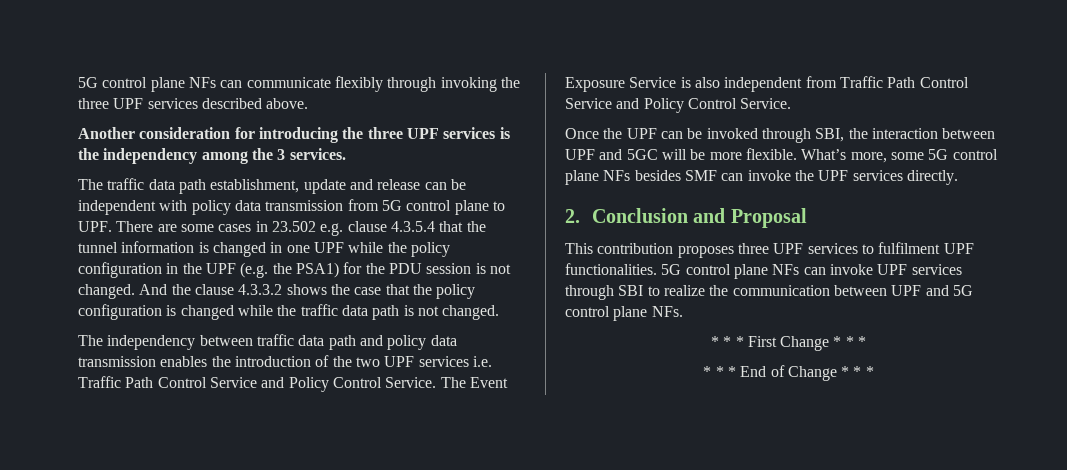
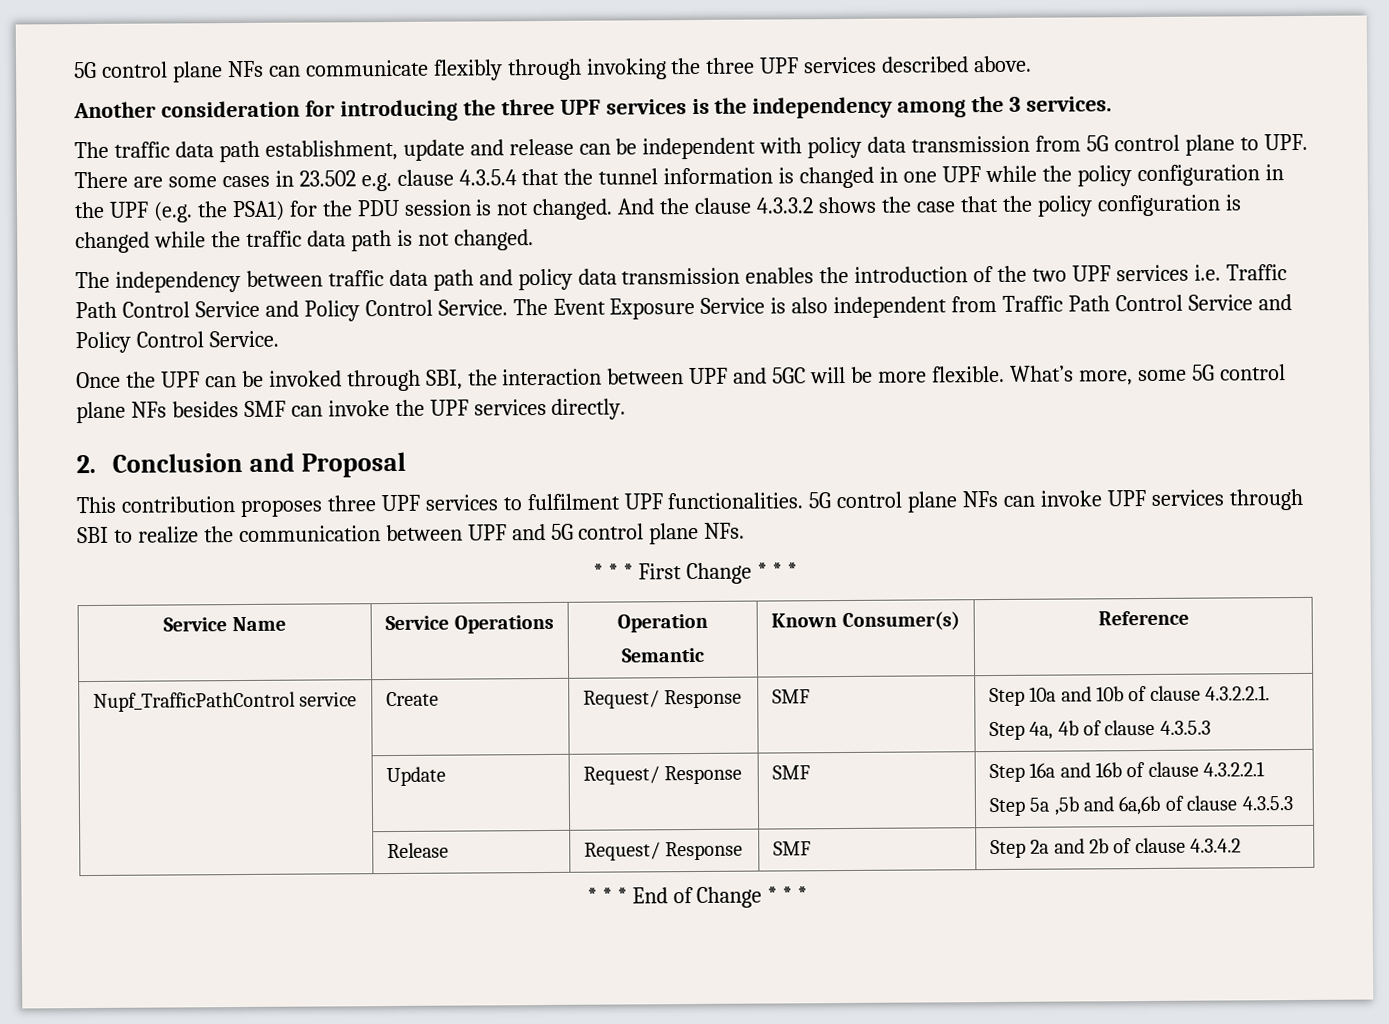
+ Service Name | Service Operations | Operation
+ Semantic | Known Consumer(s) | Reference
+ Nupf_TrafficPathControl service | Create | Request/ Response | SMF | Step 10a and 10b of clause 4.3.2.2.1.
+ Step 4a, 4b of clause 4.3.5.3
+ | Update | Request/ Response | SMF | Step 16a and 16b of clause 4.3.2.2.1
+ Step 5a ,5b and 6a,6b of clause 4.3.5.3
+ | Release | Request/ Response | SMF | Step 2a and 2b of clause 4.3.4.2

